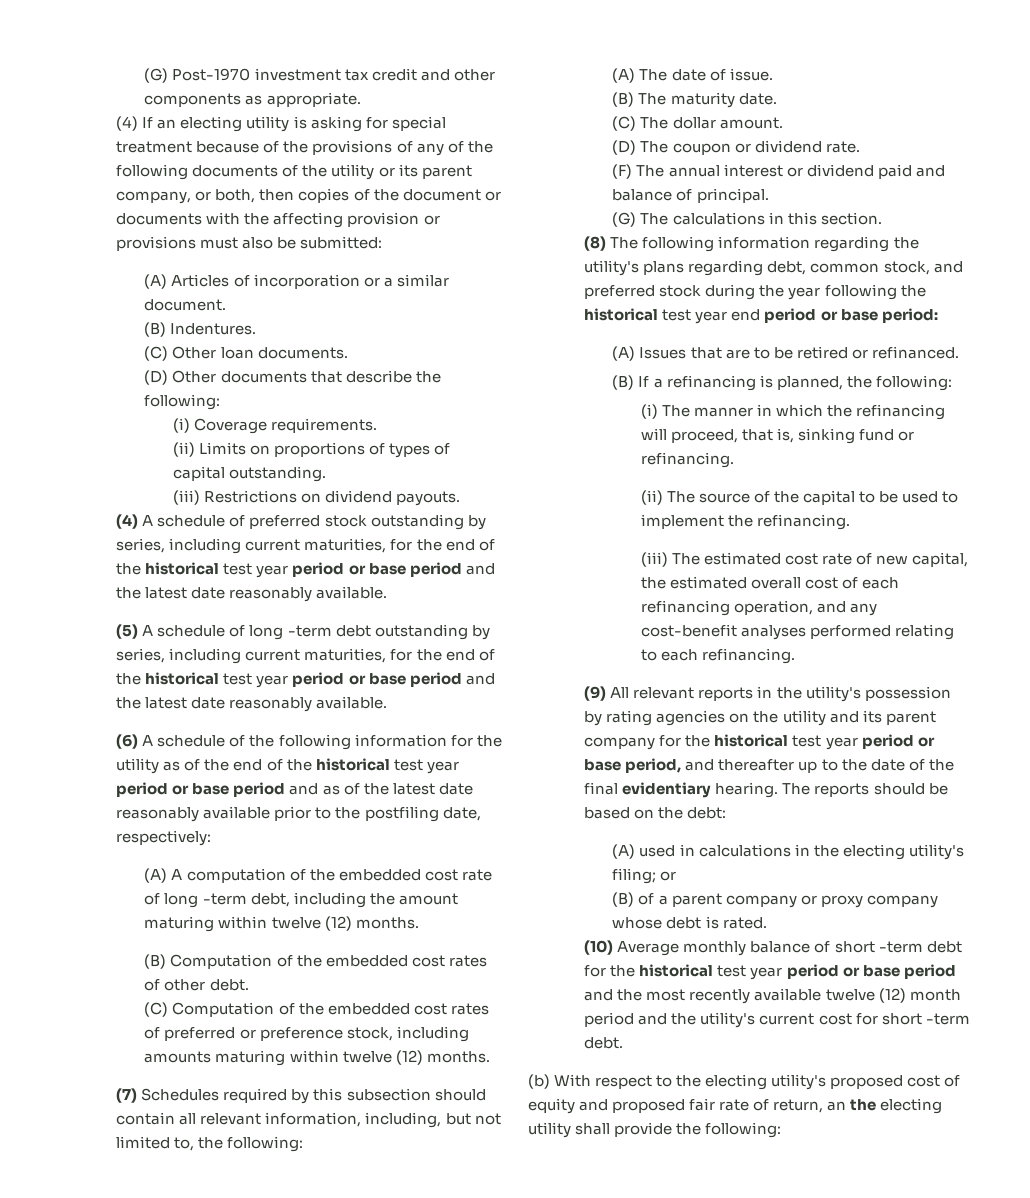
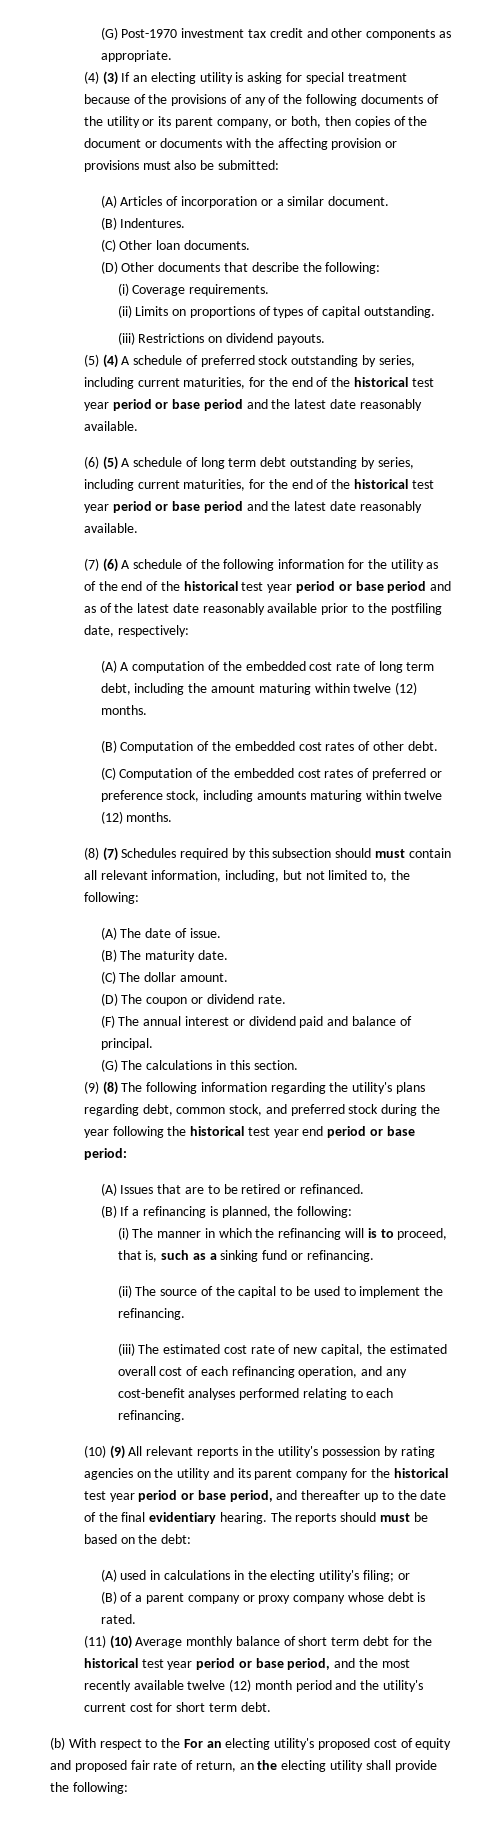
- (4) If an electing utility is asking for special treatment because of the provisions of any of the following documents of the utility or its parent company, or both, then copies of the document or documents with the affecting provision or provisions must also be submitted:
+ (4) (3) If an electing utility is asking for special treatment because of the provisions of any of the following documents of the utility or its parent company, or both, then copies of the document or documents with the affecting provision or provisions must also be submitted:
- (4) A schedule of preferred stock outstanding by series, including current maturities, for the end of the historical test year period or base period and the latest date reasonably available.
+ (5) (4) A schedule of preferred stock outstanding by series, including current maturities, for the end of the historical test year period or base period and the latest date reasonably available.
- (5) A schedule of long -term debt outstanding by series, including current maturities, for the end of the historical test year period or base period and the latest date reasonably available.
+ (6) (5) A schedule of long term debt outstanding by series, including current maturities, for the end of the historical test year period or base period and the latest date reasonably available.
- (6) A schedule of the following information for the utility as of the end of the historical test year period or base period and as of the latest date reasonably available prior to the postfiling date, respectively:
+ (7) (6) A schedule of the following information for the utility as of the end of the historical test year period or base period and as of the latest date reasonably available prior to the postfiling date, respectively:
- (A) A computation of the embedded cost rate of long -term debt, including the amount maturing within twelve (12) months.
+ (A) A computation of the embedded cost rate of long term debt, including the amount maturing within twelve (12) months.
- (7) Schedules required by this subsection should contain all relevant information, including, but not limited to, the following:
+ (8) (7) Schedules required by this subsection should must contain all relevant information, including, but not limited to, the following:
- (8) The following information regarding the utility's plans regarding debt, common stock, and preferred stock during the year following the historical test year end period or base period:
+ (9) (8) The following information regarding the utility's plans regarding debt, common stock, and preferred stock during the year following the historical test year end period or base period:
- (i) The manner in which the refinancing will proceed, that is, sinking fund or refinancing.
+ (i) The manner in which the refinancing will is to proceed, that is, such as a sinking fund or refinancing.
- (9) All relevant reports in the utility's possession by rating agencies on the utility and its parent company for the historical test year period or base period, and thereafter up to the date of the final evidentiary hearing.
+ (10) (9) All relevant reports in the utility's possession by rating agencies on the utility and its parent company for the historical test year period or base period, and thereafter up to the date of the final evidentiary hearing.
- The reports should be based on the debt:
+ The reports should must be based on the debt:
- (10) Average monthly balance of short -term debt for the historical test year period or base period and the most recently available twelve (12) month period and the utility's current cost for short -term debt.
+ (11) (10) Average monthly balance of short term debt for the historical test year period or base period, and the most recently available twelve (12) month period and the utility's current cost for short term debt.
- (b) With respect to the electing utility's proposed cost of equity and proposed fair rate of return, an the electing utility shall provide the following:
+ (b) With respect to the For an electing utility's proposed cost of equity and proposed fair rate of return, an the electing utility shall provide the following:

